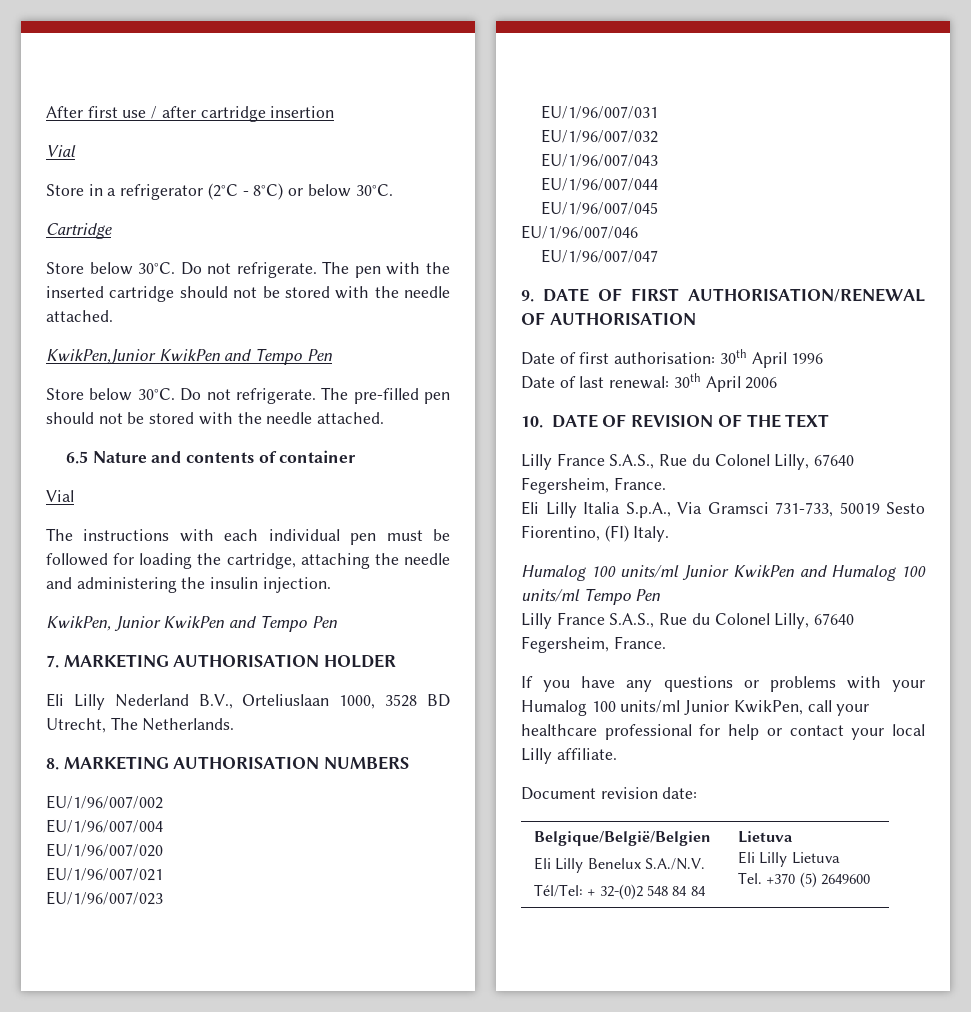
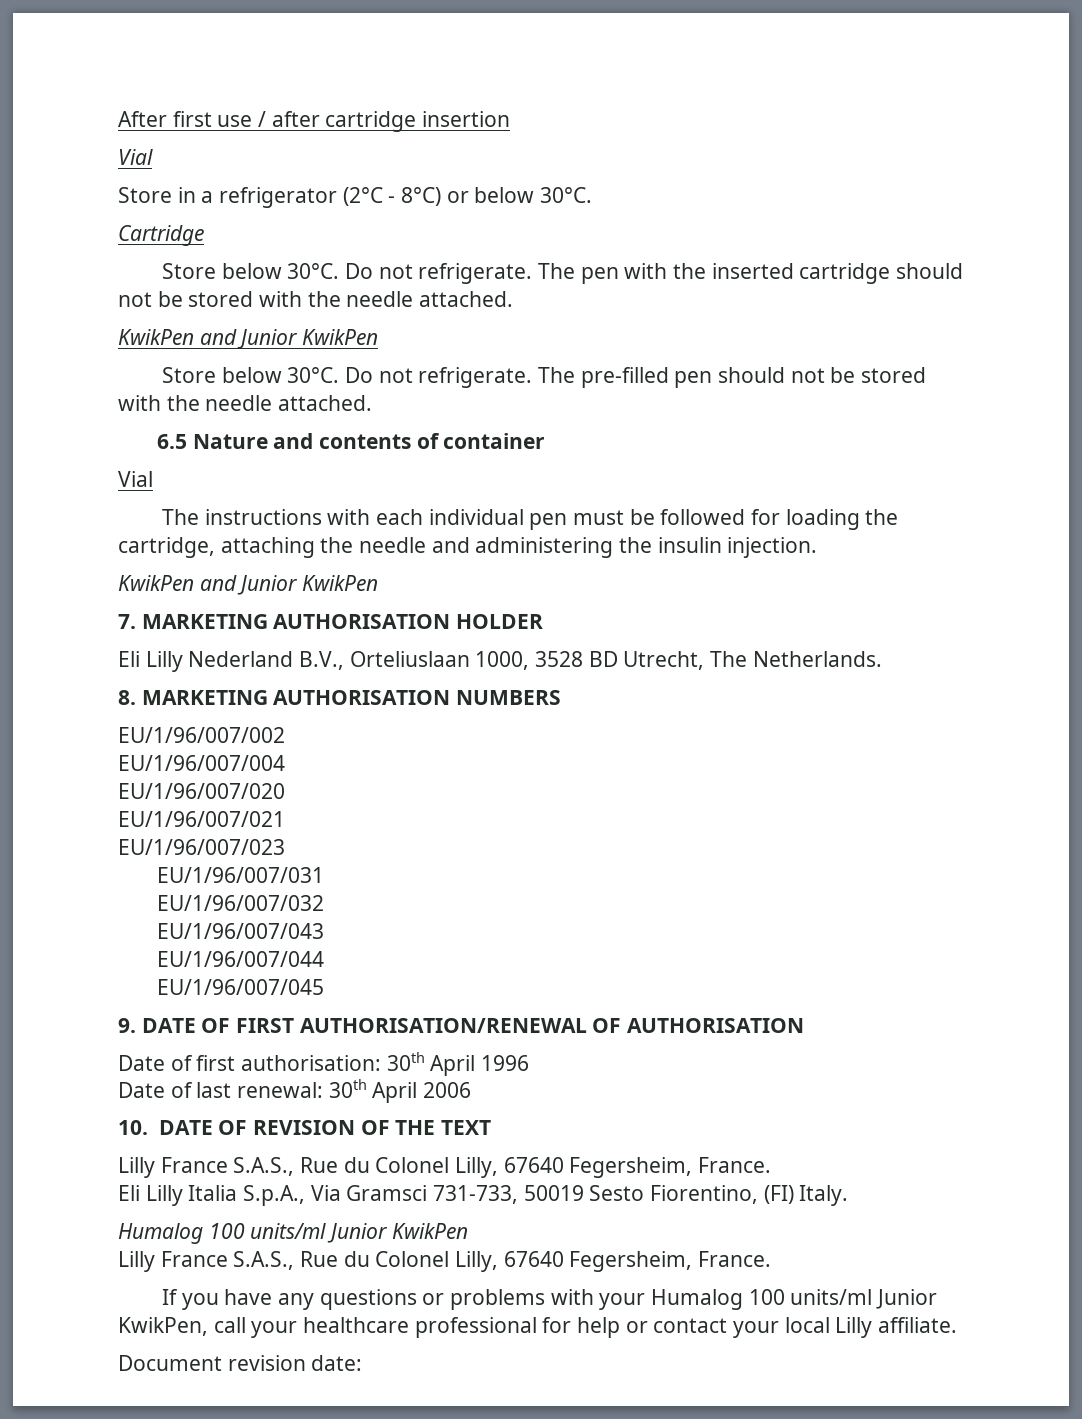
  The pen with the inserted cartridge should not be stored with the needle attached.
- KwikPen,Junior KwikPen and Tempo Pen
+ KwikPen and Junior KwikPen
  The instructions with each individual pen must be followed for loading the cartridge, attaching the needle and administering the insulin injection.
- KwikPen, Junior KwikPen and Tempo Pen
+ KwikPen and Junior KwikPen
- EU/1/96/007/046
- EU/1/96/007/047
- Humalog 100 units/ml Junior KwikPen and Humalog 100 units/ml Tempo Pen
+ Humalog 100 units/ml Junior KwikPen
- Belgique/België/Belgien
- Eli Lilly Benelux S.A./N.V.
- Tél/Tel: + 32-(0)2 548 84 84 | Lietuva
- Eli Lilly Lietuva
- Tel. +370 (5) 2649600

